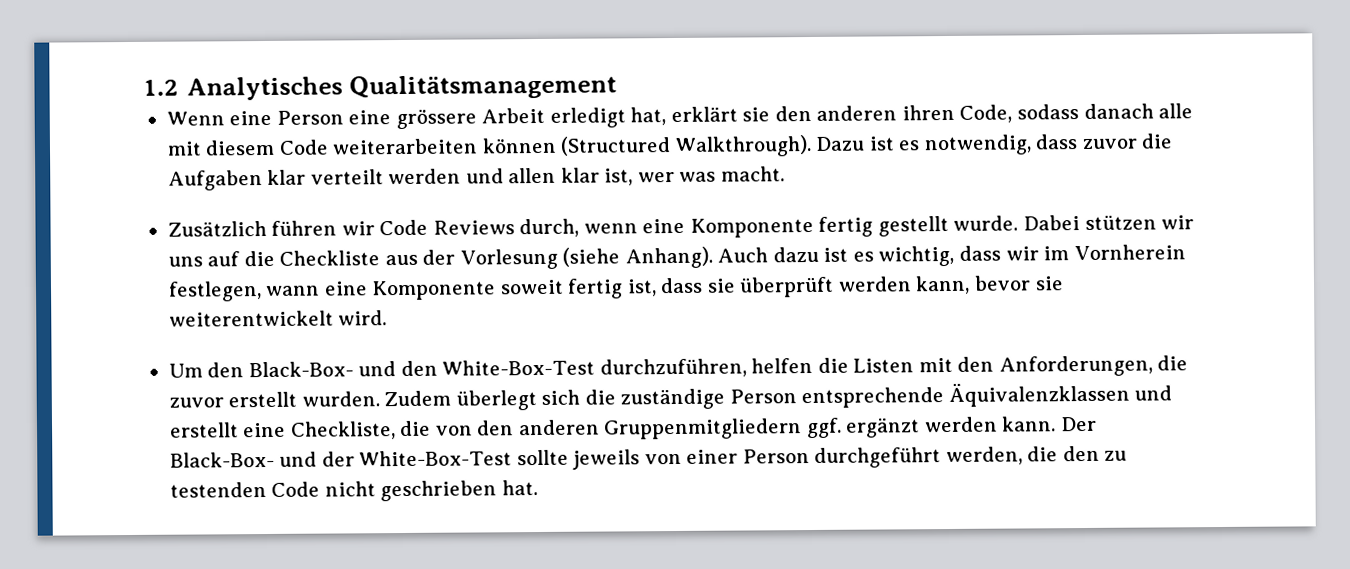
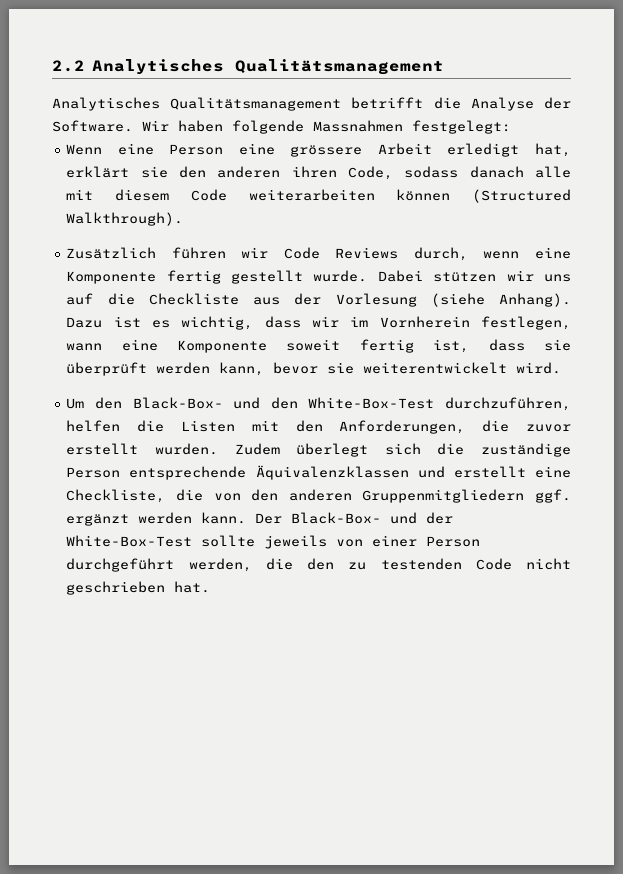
- 1.2 Analytisches Qualitätsmanagement
+ 2.2 Analytisches Qualitätsmanagement
+ Analytisches Qualitätsmanagement betrifft die Analyse der Software. Wir haben folgende Massnahmen festgelegt:
- Dazu ist es notwendig, dass zuvor die Aufgaben klar verteilt werden und allen klar ist, wer was macht.
- Auch dazu ist es wichtig, dass wir im Vornherein festlegen, wann eine Komponente soweit fertig ist, dass sie überprüft werden kann, bevor sie weiterentwickelt wird.
+ Dazu ist es wichtig, dass wir im Vornherein festlegen, wann eine Komponente soweit fertig ist, dass sie überprüft werden kann, bevor sie weiterentwickelt wird.

